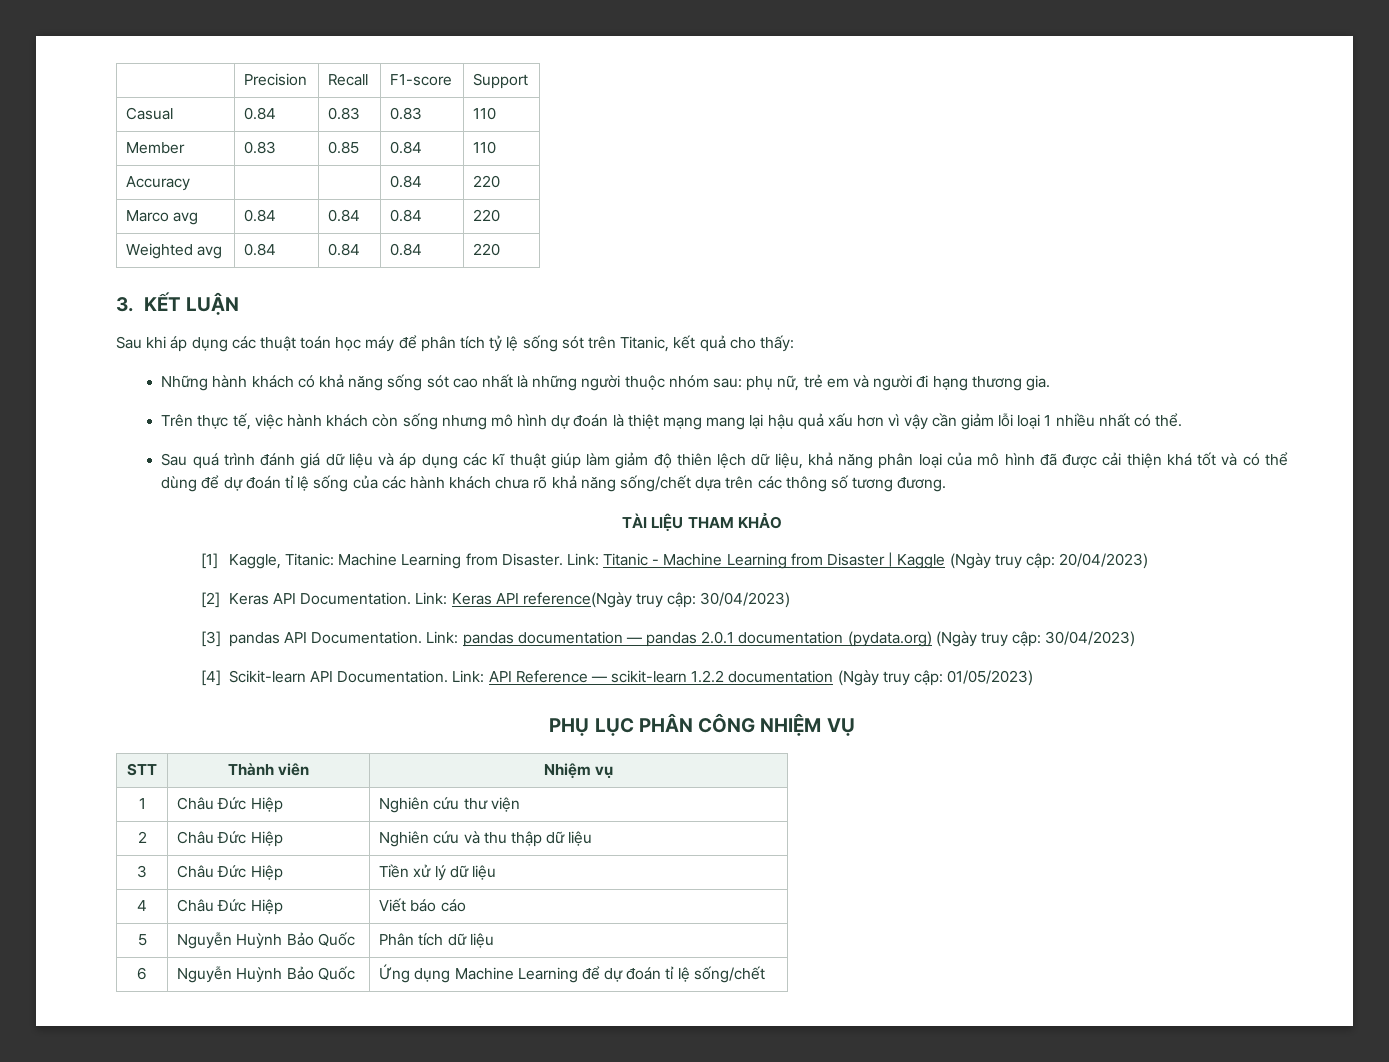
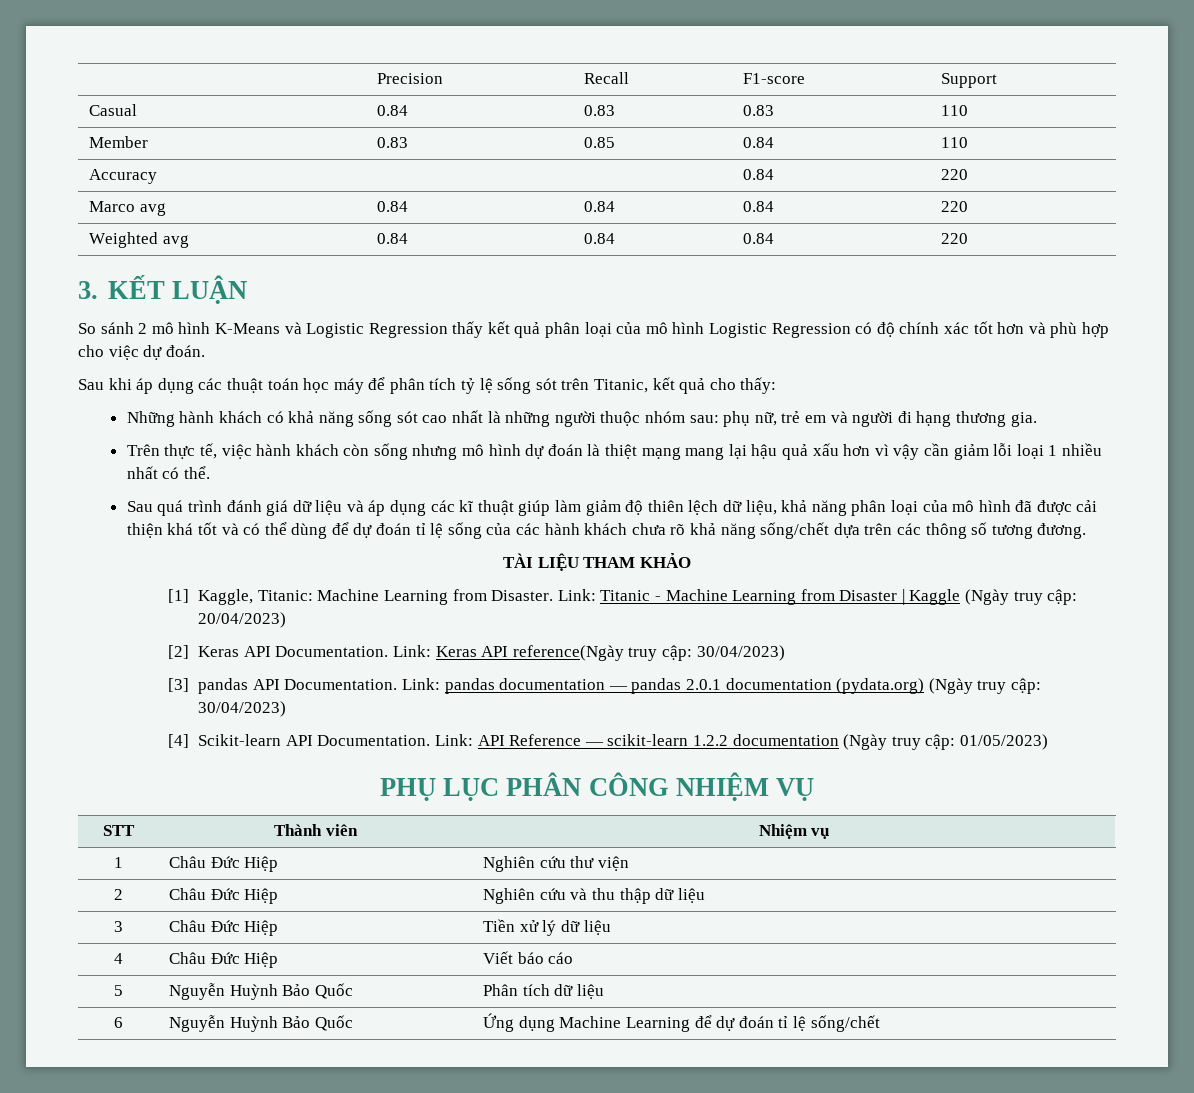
+ So sánh 2 mô hình K-Means và Logistic Regression thấy kết quả phân loại của mô hình Logistic Regression có độ chính xác tốt hơn và phù hợp cho việc dự đoán.

